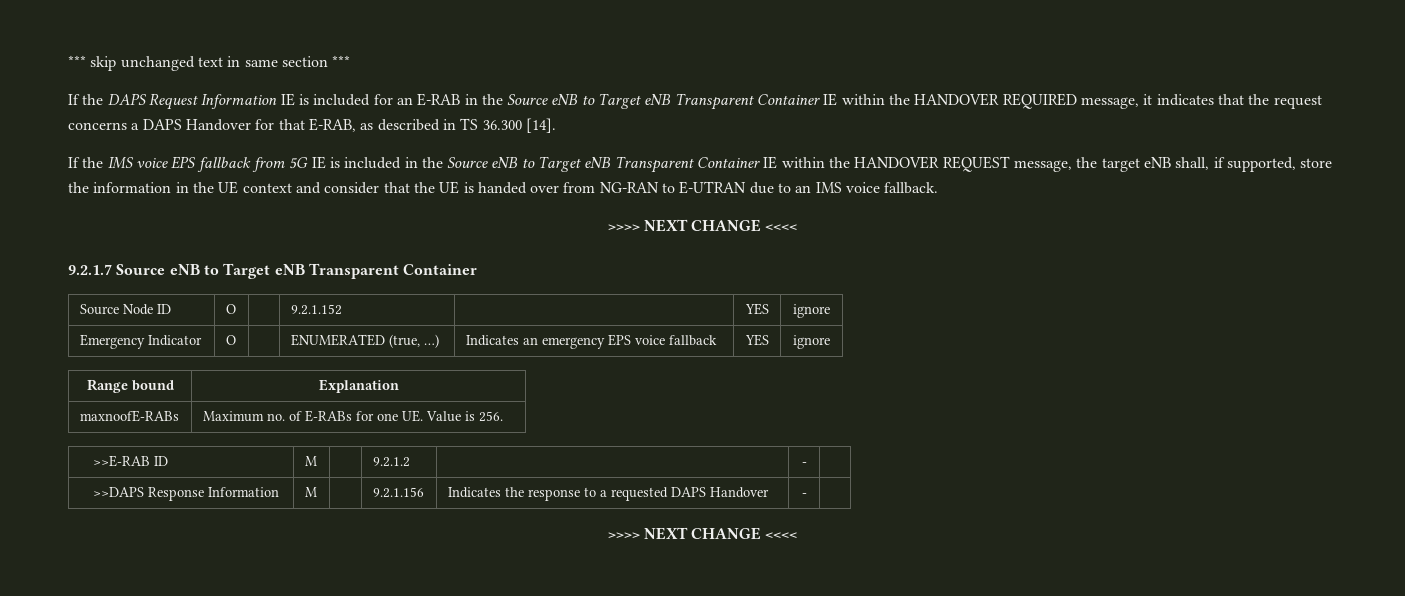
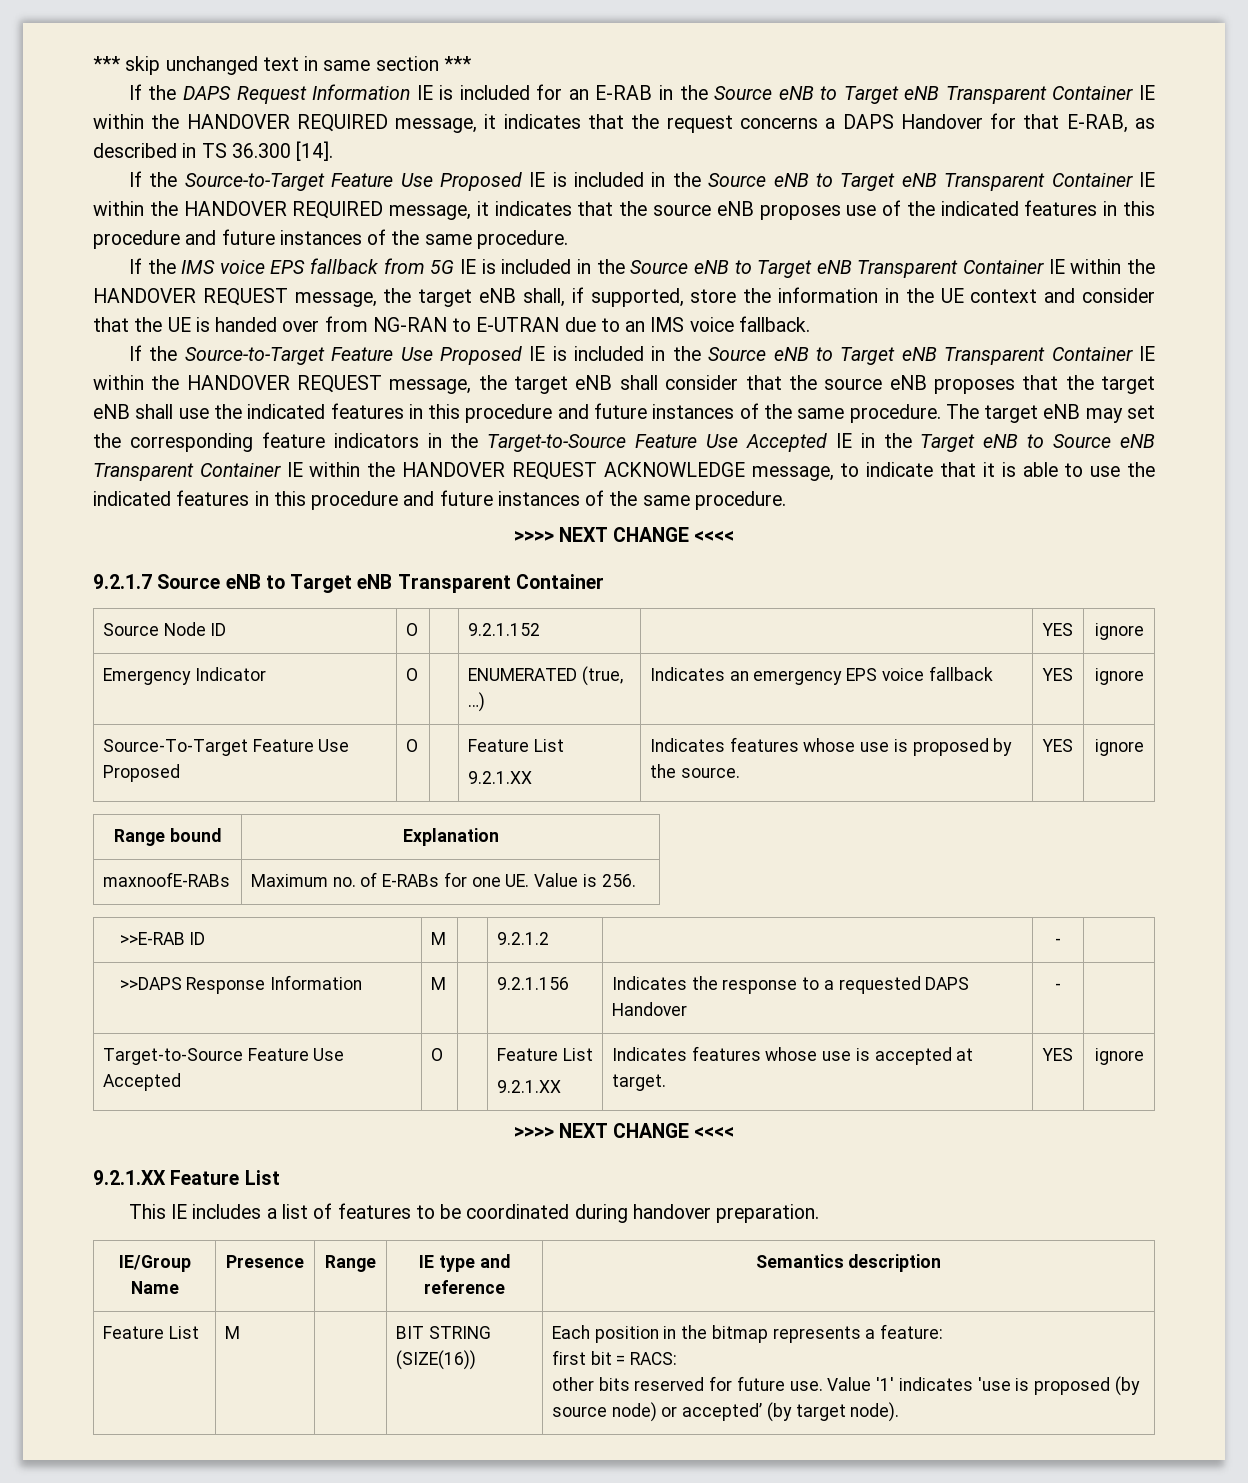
+ If the Source-to-Target Feature Use Proposed IE is included in the Source eNB to Target eNB Transparent Container IE within the HANDOVER REQUIRED message, it indicates that the source eNB proposes use of the indicated features in this procedure and future instances of the same procedure.
+ If the Source-to-Target Feature Use Proposed IE is included in the Source eNB to Target eNB Transparent Container IE within the HANDOVER REQUEST message, the target eNB shall consider that the source eNB proposes that the target eNB shall use the indicated features in this procedure and future instances of the same procedure. The target eNB may set the corresponding feature indicators in the Target-to-Source Feature Use Accepted IE in the Target eNB to Source eNB Transparent Container IE within the HANDOVER REQUEST ACKNOWLEDGE message, to indicate that it is able to use the indicated features in this procedure and future instances of the same procedure.
+ Source-To-Target Feature Use Proposed | O | | Feature List
+ 9.2.1.XX | Indicates features whose use is proposed by the source. | YES | ignore
  >>DAPS Response Information | M | | 9.2.1.156 | Indicates the response to a requested DAPS Handover | - |
+ Target-to-Source Feature Use Accepted | O | | Feature List
+ 9.2.1.XX | Indicates features whose use is accepted at target. | YES | ignore
  >>>> NEXT CHANGE <<<<
+ 9.2.1.XX Feature List
+ This IE includes a list of features to be coordinated during handover preparation.
+ IE/Group Name | Presence | Range | IE type and reference | Semantics description
+ Feature List | M | | BIT STRING (SIZE(16)) | Each position in the bitmap represents a feature:
+ first bit = RACS:
+ other bits reserved for future use. Value '1' indicates 'use is proposed (by source node) or accepted’ (by target node).

